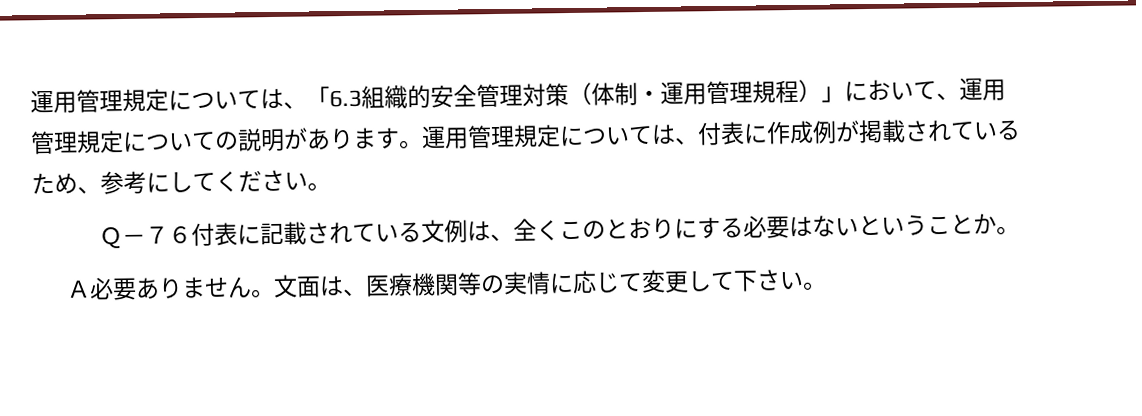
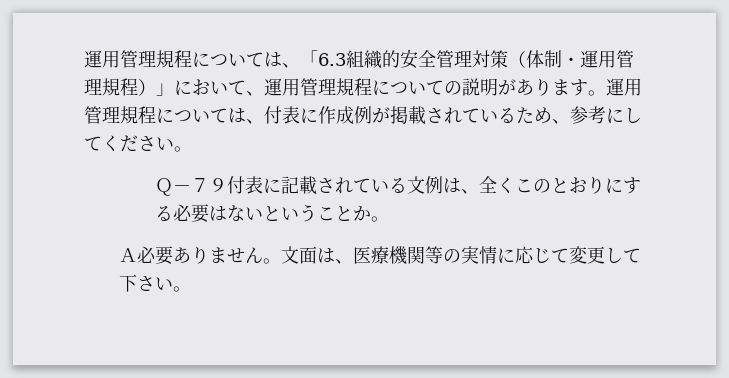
- 運用管理規定については、「6.3組織的安全管理対策（体制・運用管理規程）」において、運用管理規定についての説明があります。
+ 運用管理規程については、「6.3組織的安全管理対策（体制・運用管理規程）」において、運用管理規程についての説明があります。
- 運用管理規定については、付表に作成例が掲載されているため、参考にしてください。
+ 運用管理規程については、付表に作成例が掲載されているため、参考にしてください。
- Ｑ－７６付表に記載されている文例は、全くこのとおりにする必要はないということか。
+ Ｑ－７９付表に記載されている文例は、全くこのとおりにする必要はないということか。

